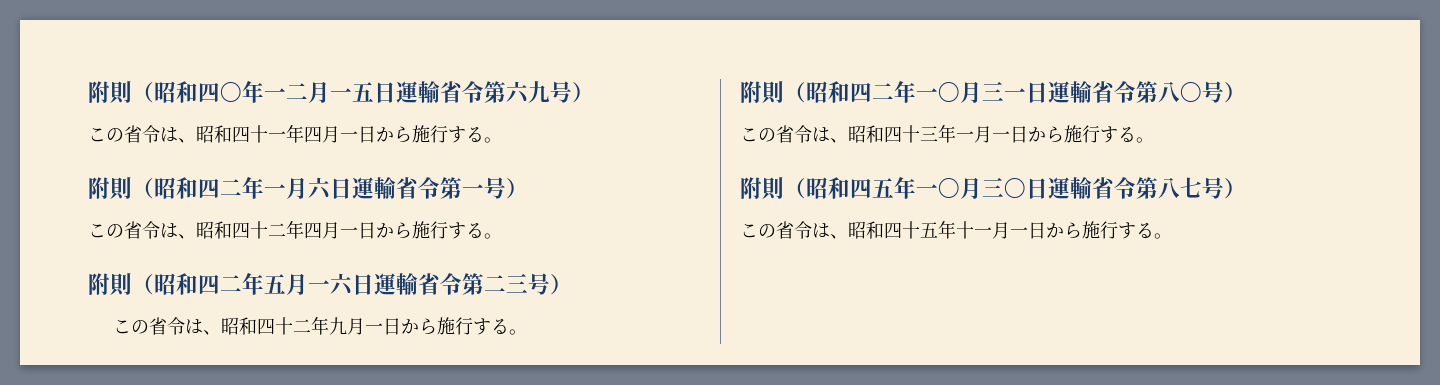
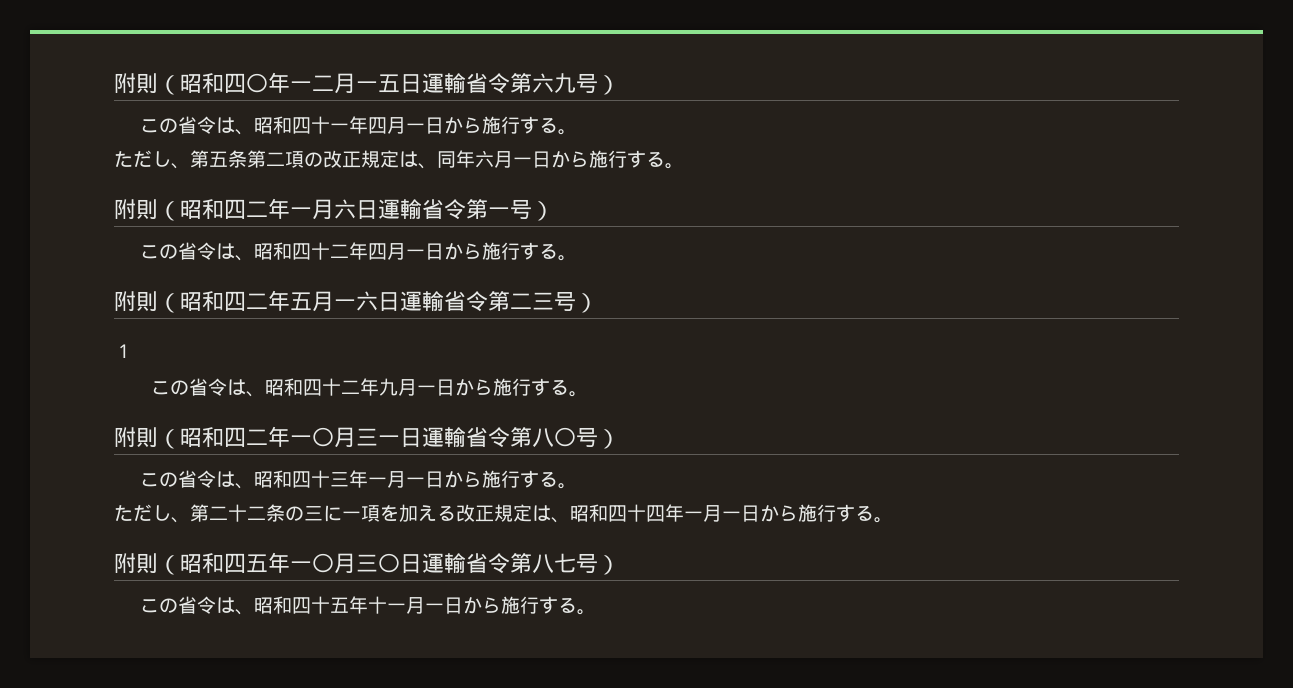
+ ただし、第五条第二項の改正規定は、同年六月一日から施行する。
+ １
+ ただし、第二十二条の三に一項を加える改正規定は、昭和四十四年一月一日から施行する。

